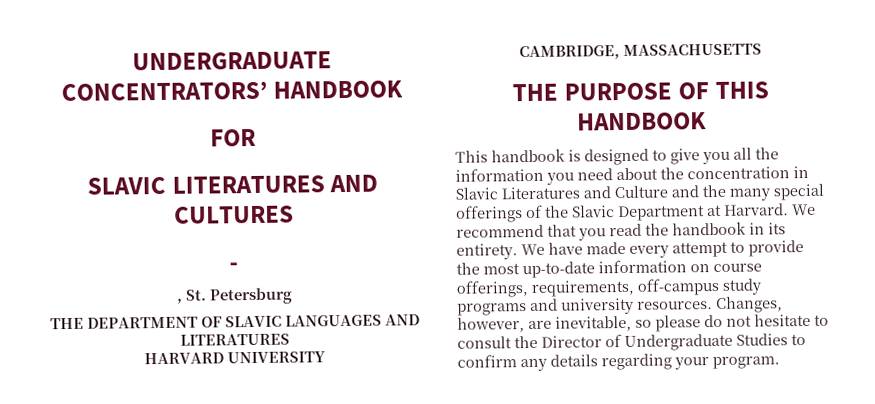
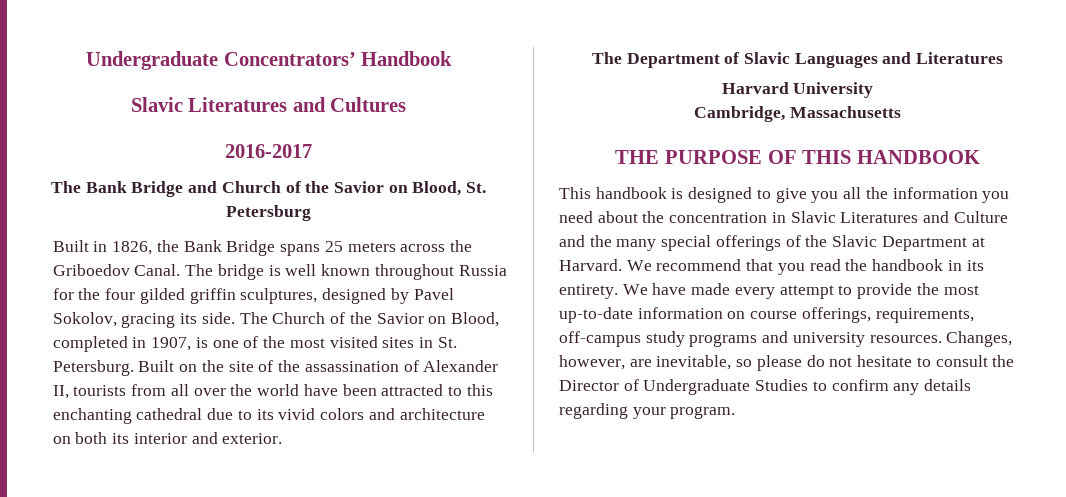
- UNDERGRADUATE CONCENTRATORS’ HANDBOOK
- FOR
- SLAVIC LITERATURES AND CULTURES
- -
- , St. Petersburg
- THE DEPARTMENT OF SLAVIC LANGUAGES AND LITERATURES
- HARVARD UNIVERSITY
- CAMBRIDGE, MASSACHUSETTS
+ Undergraduate Concentrators’ Handbook
+ Slavic Literatures and Cultures
+ 2016-2017
+ The Bank Bridge and Church of the Savior on Blood, St. Petersburg
+ Built in 1826, the Bank Bridge spans 25 meters across the Griboedov Canal. The bridge is well known throughout Russia for the four gilded griffin sculptures, designed by Pavel Sokolov, gracing its side. The Church of the Savior on Blood, completed in 1907, is one of the most visited sites in St. Petersburg. Built on the site of the assassination of Alexander II, tourists from all over the world have been attracted to this enchanting cathedral due to its vivid colors and architecture on both its interior and exterior.
+ The Department of Slavic Languages and Literatures
+ Harvard University
+ Cambridge, Massachusetts

